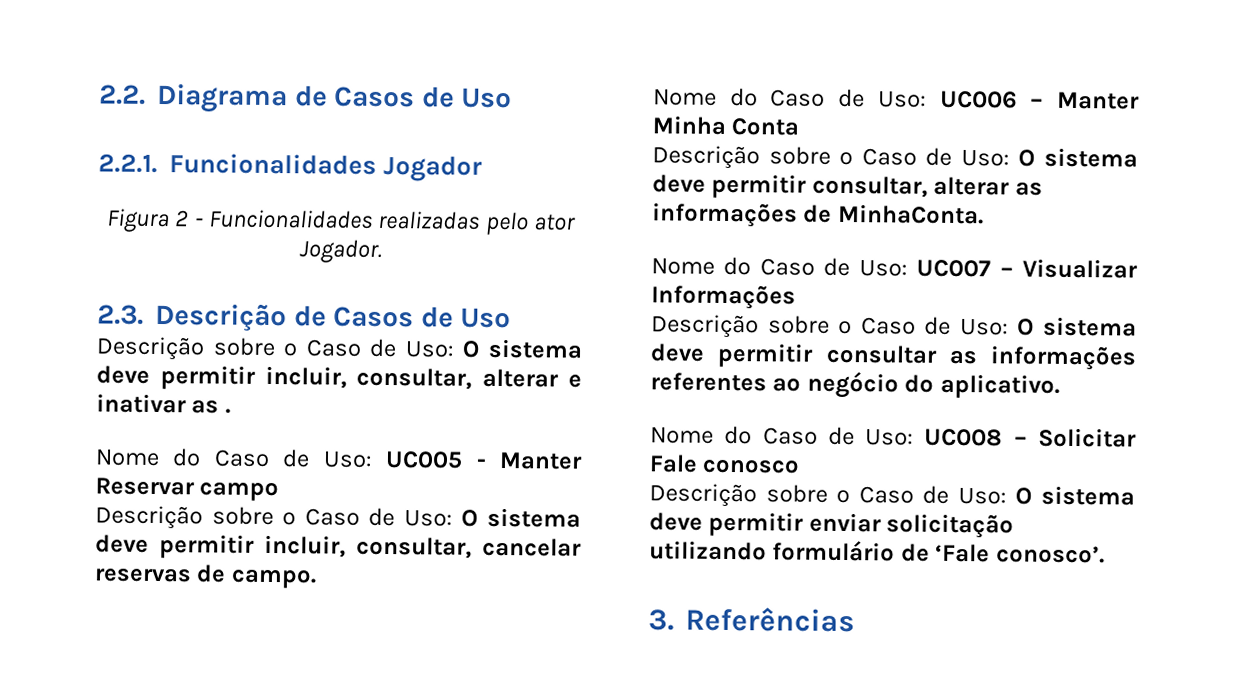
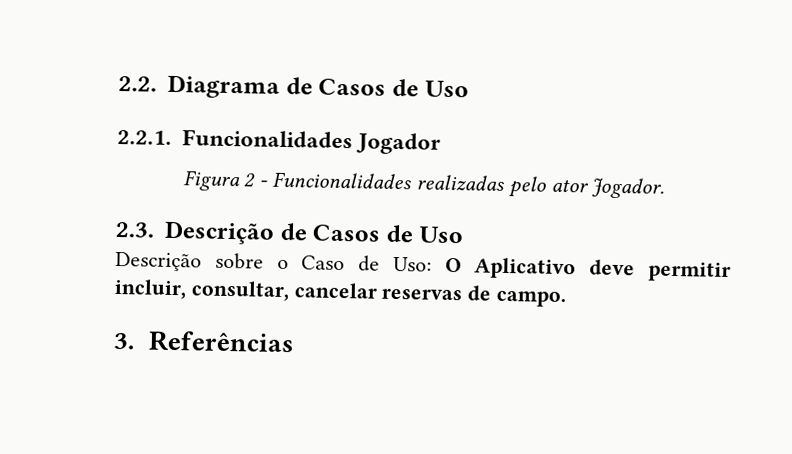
- Descrição sobre o Caso de Uso: O sistema deve permitir incluir, consultar, alterar e inativar as .
- Nome do Caso de Uso: UC005 - Manter Reservar campo
- Descrição sobre o Caso de Uso: O sistema deve permitir incluir, consultar, cancelar reservas de campo.
+ Descrição sobre o Caso de Uso: O Aplicativo deve permitir incluir, consultar, cancelar reservas de campo.
- Nome do Caso de Uso: UC006 – Manter Minha Conta
- Descrição sobre o Caso de Uso: O sistema deve permitir consultar, alterar as informações de MinhaConta.
- Nome do Caso de Uso: UC007 – Visualizar Informações
- Descrição sobre o Caso de Uso: O sistema deve permitir consultar as informações referentes ao negócio do aplicativo.
- Nome do Caso de Uso: UC008 – Solicitar Fale conosco
- Descrição sobre o Caso de Uso: O sistema deve permitir enviar solicitação utilizando formulário de ‘Fale conosco’.

